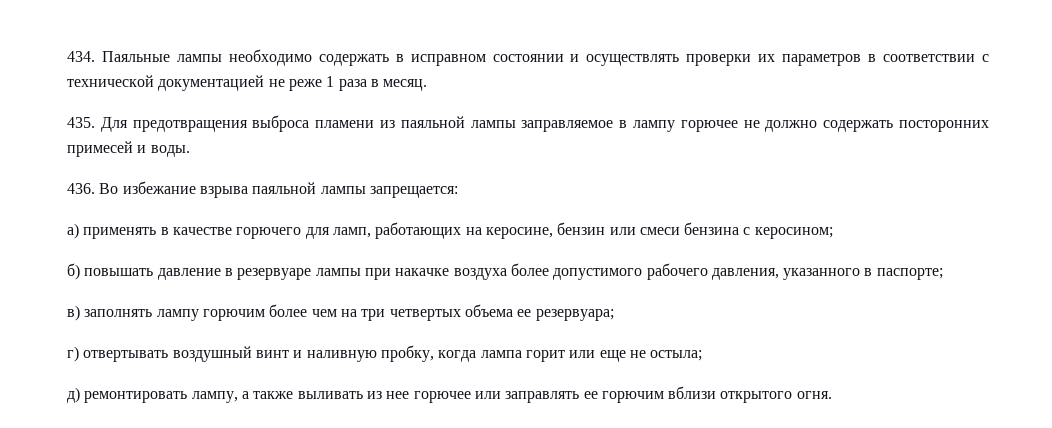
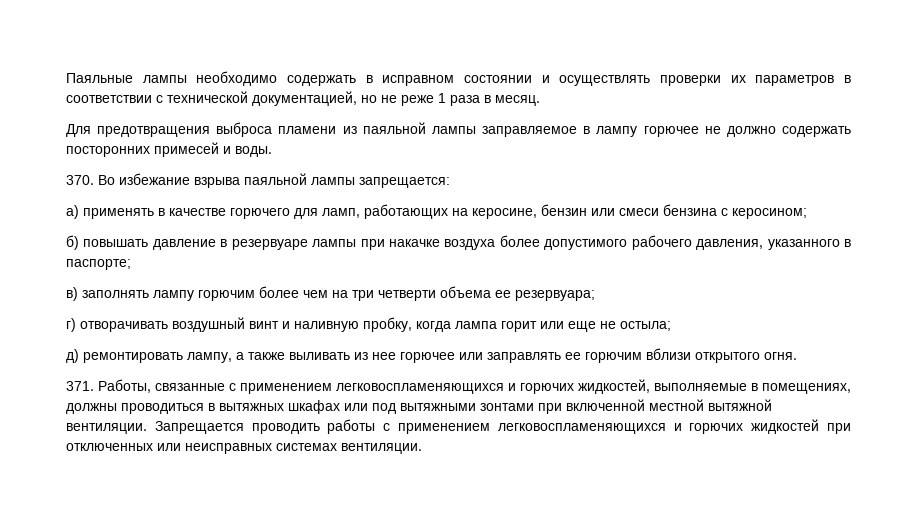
- 434. Паяльные лампы необходимо содержать в исправном состоянии и осуществлять проверки их параметров в соответствии с технической документацией не реже 1 раза в месяц.
+ Паяльные лампы необходимо содержать в исправном состоянии и осуществлять проверки их параметров в соответствии с технической документацией, но не реже 1 раза в месяц.
- 435. Для предотвращения выброса пламени из паяльной лампы заправляемое в лампу горючее не должно содержать посторонних примесей и воды.
+ Для предотвращения выброса пламени из паяльной лампы заправляемое в лампу горючее не должно содержать посторонних примесей и воды.
- 436. Во избежание взрыва паяльной лампы запрещается:
+ 370. Во избежание взрыва паяльной лампы запрещается:
- в) заполнять лампу горючим более чем на три четвертых объема ее резервуара;
+ в) заполнять лампу горючим более чем на три четверти объема ее резервуара;
- г) отвертывать воздушный винт и наливную пробку, когда лампа горит или еще не остыла;
+ г) отворачивать воздушный винт и наливную пробку, когда лампа горит или еще не остыла;
+ 371. Работы, связанные с применением легковоспламеняющихся и горючих жидкостей, выполняемые в помещениях, должны проводиться в вытяжных шкафах или под вытяжными зонтами при включенной местной вытяжной вентиляции. Запрещается проводить работы с применением легковоспламеняющихся и горючих жидкостей при отключенных или неисправных системах вентиляции.

